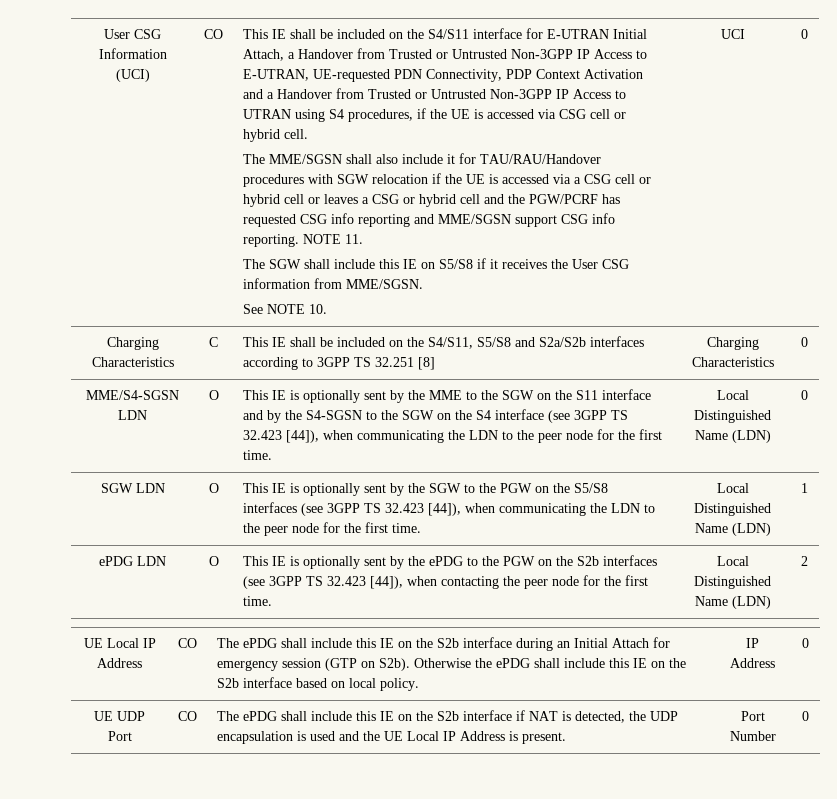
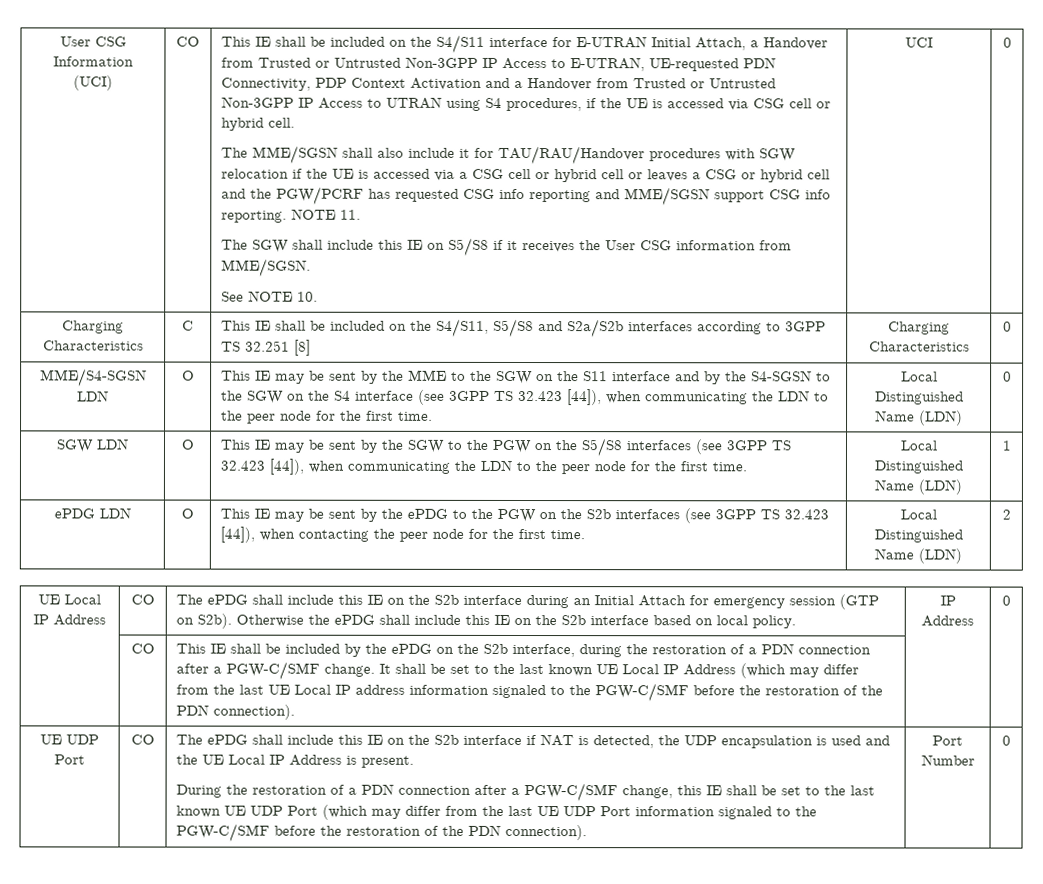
- This IE is optionally sent by the MME to the SGW on the S11 interface and by the S4-SGSN to the SGW on the S4 interface (see 3GPP TS 32.423 [44]), when communicating the LDN to the peer node for the first time.
+ This IE may be sent by the MME to the SGW on the S11 interface and by the S4-SGSN to the SGW on the S4 interface (see 3GPP TS 32.423 [44]), when communicating the LDN to the peer node for the first time.
- SGW LDN | O | This IE is optionally sent by the SGW to the PGW on the S5/S8 interfaces (see 3GPP TS 32.423 [44]), when communicating the LDN to the peer node for the first time. | Local Distinguished Name (LDN) | 1
+ SGW LDN | O | This IE may be sent by the SGW to the PGW on the S5/S8 interfaces (see 3GPP TS 32.423 [44]), when communicating the LDN to the peer node for the first time. | Local Distinguished Name (LDN) | 1
- ePDG LDN | O | This IE is optionally sent by the ePDG to the PGW on the S2b interfaces (see 3GPP TS 32.423 [44]), when contacting the peer node for the first time. | Local Distinguished Name (LDN) | 2
+ ePDG LDN | O | This IE may be sent by the ePDG to the PGW on the S2b interfaces (see 3GPP TS 32.423 [44]), when contacting the peer node for the first time. | Local Distinguished Name (LDN) | 2
+ CO | This IE shall be included by the ePDG on the S2b interface, during the restoration of a PDN connection after a PGW-C/SMF change. It shall be set to the last known UE Local IP Address (which may differ from the last UE Local IP address information signaled to the PGW-C/SMF before the restoration of the PDN connection).
+ During the restoration of a PDN connection after a PGW-C/SMF change, this IE shall be set to the last known UE UDP Port (which may differ from the last UE UDP Port information signaled to the PGW-C/SMF before the restoration of the PDN connection).

